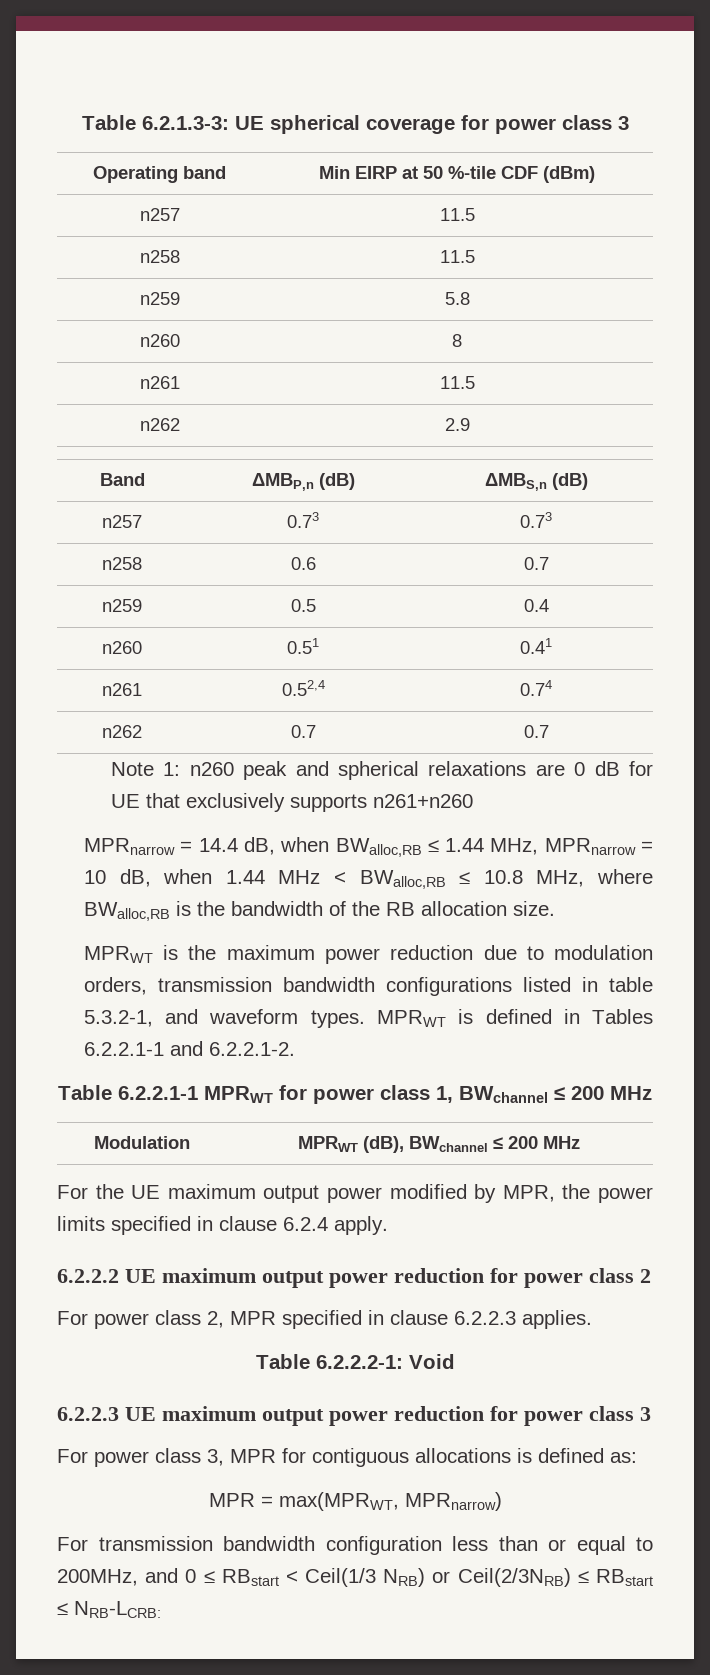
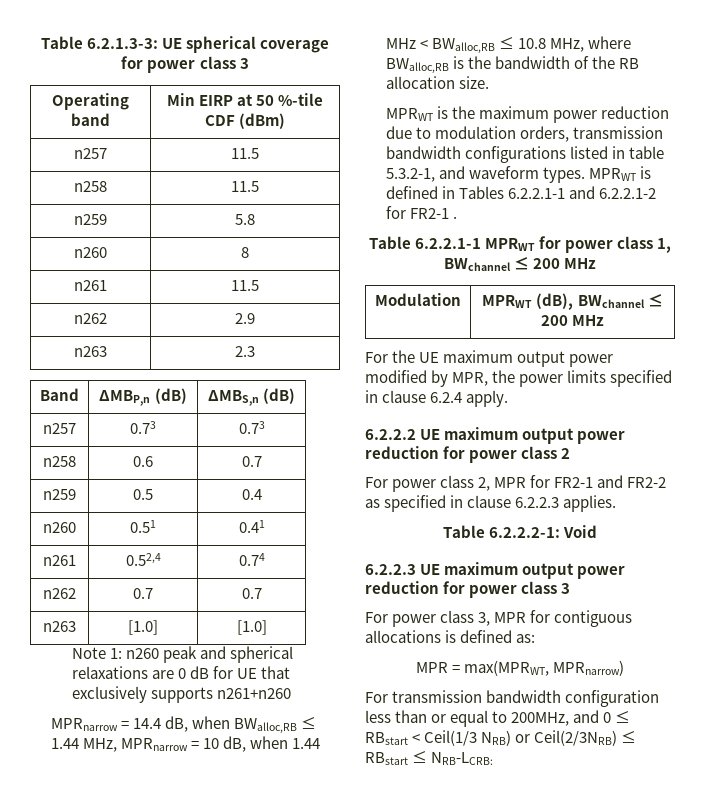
+ n263 | 2.3
+ n263 | [1.0] | [1.0]
- MPRWT is defined in Tables 6.2.2.1-1 and 6.2.2.1-2.
+ MPRWT is defined in Tables 6.2.2.1-1 and 6.2.2.1-2 for FR2-1 .
- For power class 2, MPR specified in clause 6.2.2.3 applies.
+ For power class 2, MPR for FR2-1 and FR2-2 as specified in clause 6.2.2.3 applies.

